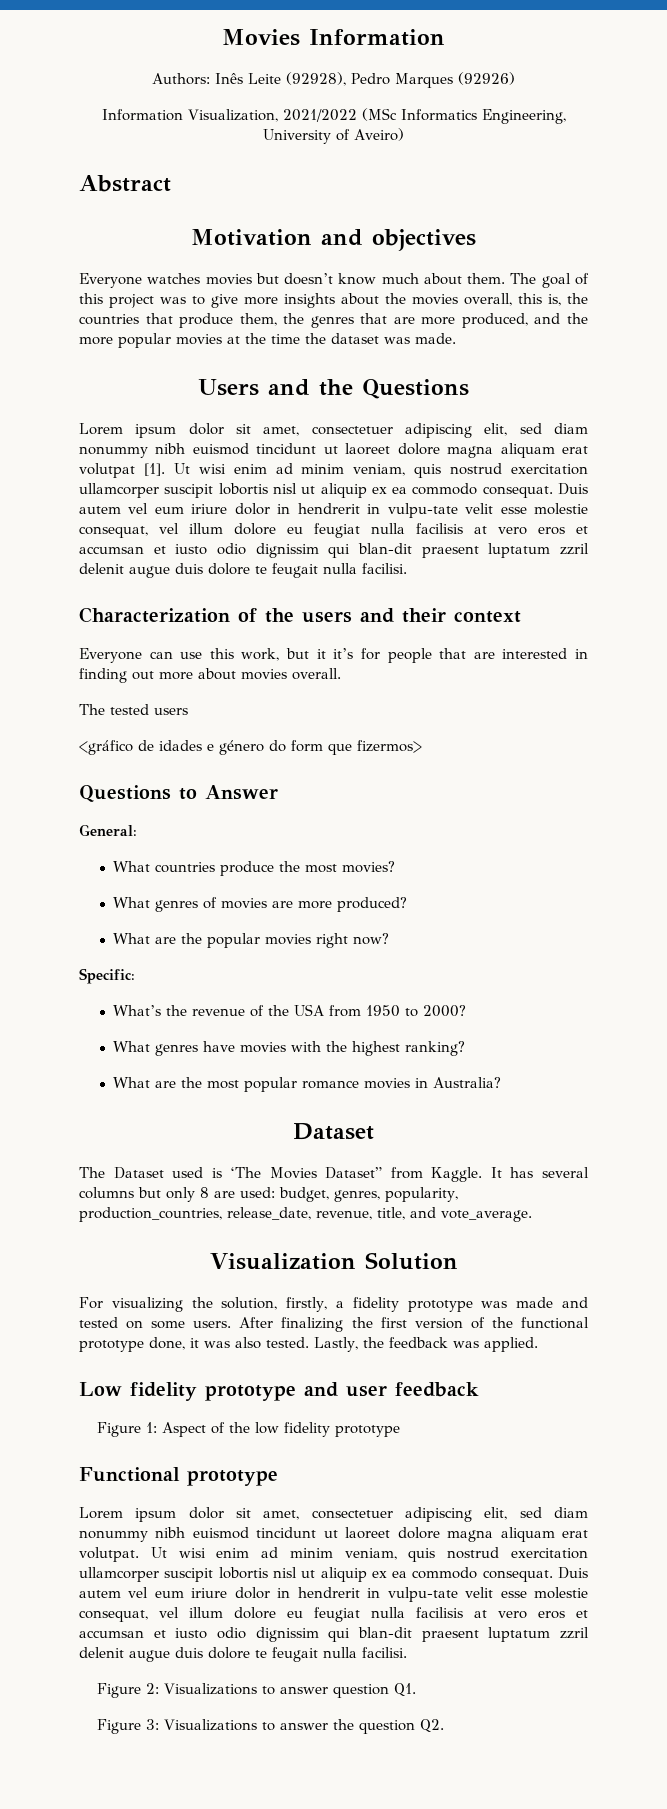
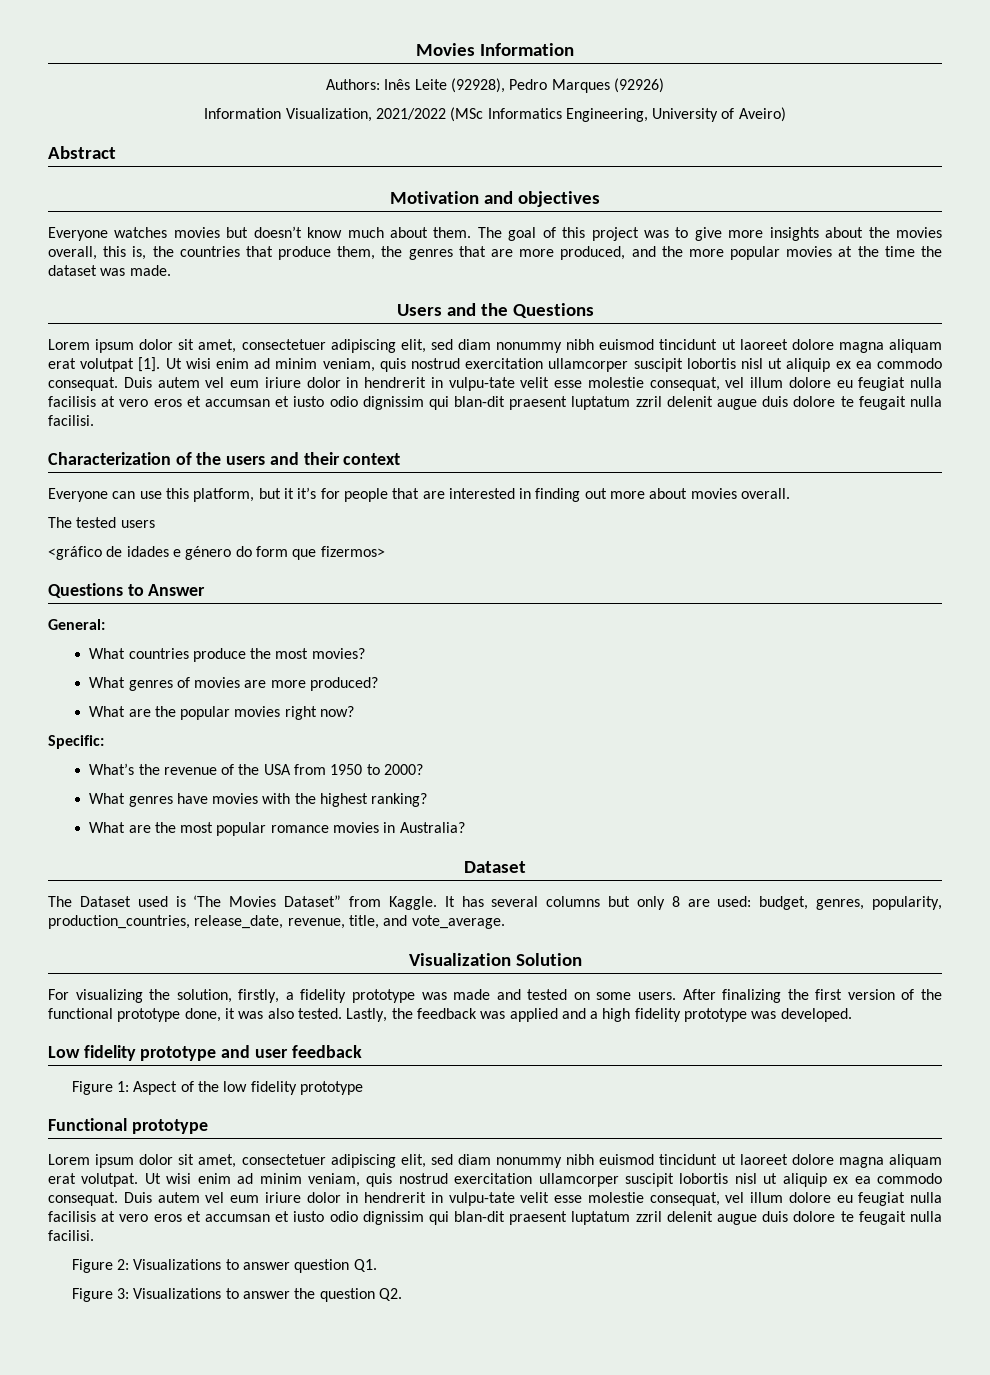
- Everyone can use this work, but it it’s for people that are interested in finding out more about movies overall.
+ Everyone can use this platform, but it it’s for people that are interested in finding out more about movies overall.
- Lastly, the feedback was applied.
+ Lastly, the feedback was applied and a high fidelity prototype was developed.

